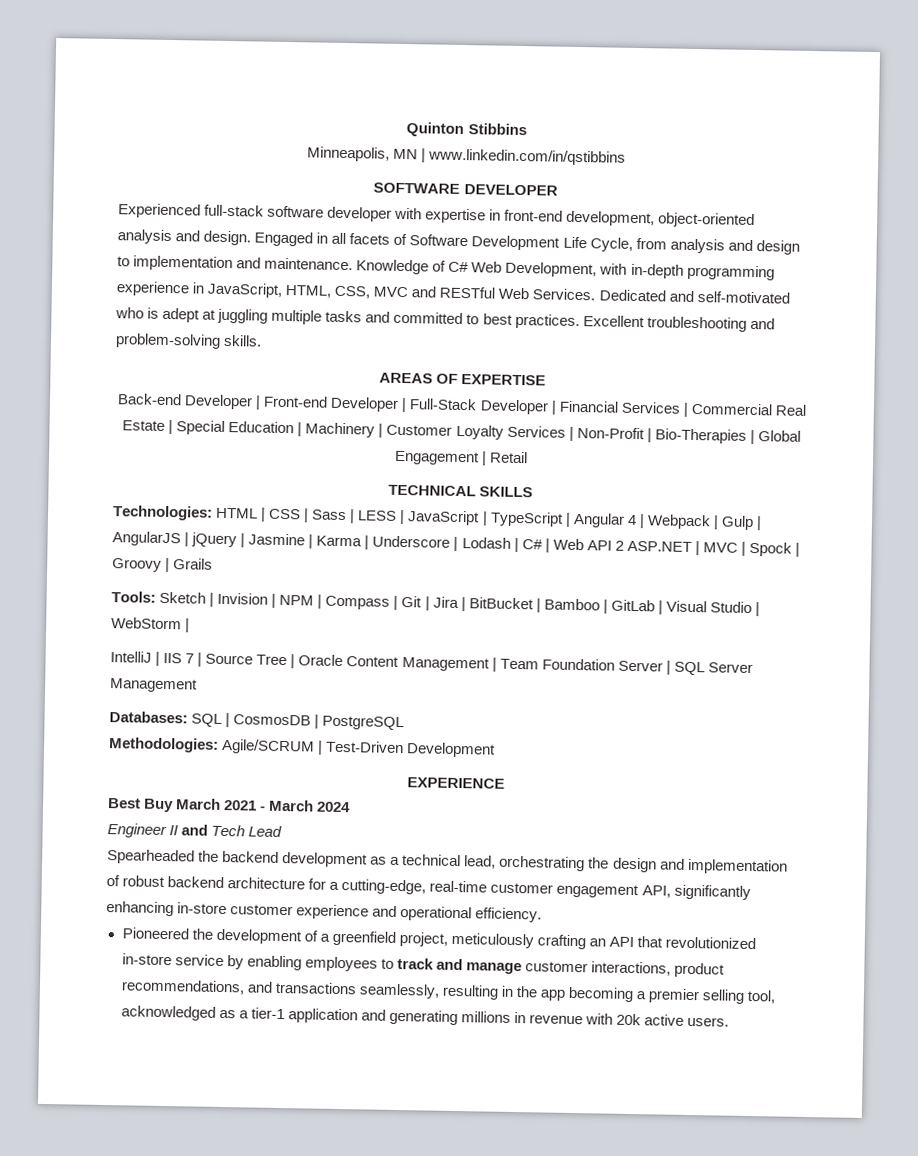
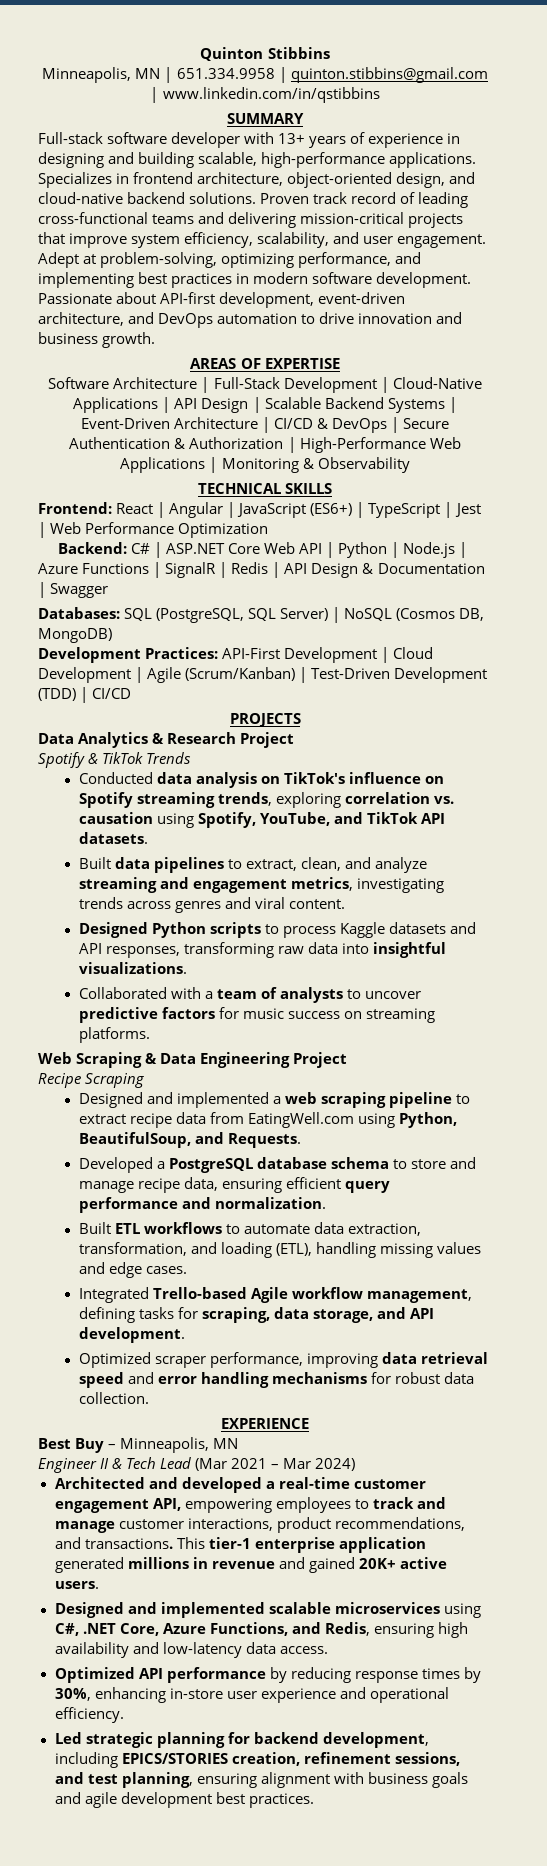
- Minneapolis, MN | www.linkedin.com/in/qstibbins
- SOFTWARE DEVELOPER
- Experienced full-stack software developer with expertise in front-end development, object-oriented analysis and design. Engaged in all facets of Software Development Life Cycle, from analysis and design to implementation and maintenance. Knowledge of C# Web Development, with in-depth programming experience in JavaScript, HTML, CSS, MVC and RESTful Web Services. Dedicated and self-motivated who is adept at juggling multiple tasks and committed to best practices. Excellent troubleshooting and problem-solving skills.
+ Minneapolis, MN | 651.334.9958 | quinton.stibbins@gmail.com | www.linkedin.com/in/qstibbins
+ SUMMARY
+ Full-stack software developer with 13+ years of experience in designing and building scalable, high-performance applications. Specializes in frontend architecture, object-oriented design, and cloud-native backend solutions. Proven track record of leading cross-functional teams and delivering mission-critical projects that improve system efficiency, scalability, and user engagement. Adept at problem-solving, optimizing performance, and implementing best practices in modern software development. Passionate about API-first development, event-driven architecture, and DevOps automation to drive innovation and business growth.
  AREAS OF EXPERTISE
- Back-end Developer | Front-end Developer | Full-Stack Developer | Financial Services | Commercial Real Estate | Special Education | Machinery | Customer Loyalty Services | Non-Profit | Bio-Therapies | Global Engagement | Retail
+ Software Architecture | Full-Stack Development | Cloud-Native Applications | API Design | Scalable Backend Systems | Event-Driven Architecture | CI/CD & DevOps | Secure Authentication & Authorization | High-Performance Web Applications | Monitoring & Observability
  TECHNICAL SKILLS
- Technologies: HTML | CSS | Sass | LESS | JavaScript | TypeScript | Angular 4 | Webpack | Gulp | AngularJS | jQuery | Jasmine | Karma | Underscore | Lodash | C# | Web API 2 ASP.NET | MVC | Spock | Groovy | Grails
- Tools: Sketch | Invision | NPM | Compass | Git | Jira | BitBucket | Bamboo | GitLab | Visual Studio | WebStorm |
- IntelliJ | IIS 7 | Source Tree | Oracle Content Management | Team Foundation Server | SQL Server Management
- Databases: SQL | CosmosDB | PostgreSQL
- Methodologies: Agile/SCRUM | Test-Driven Development
+ Frontend: React | Angular | JavaScript (ES6+) | TypeScript | Jest | Web Performance Optimization
+ Backend: C# | ASP.NET Core Web API | Python | Node.js | Azure Functions | SignalR | Redis | API Design & Documentation | Swagger
+ Databases: SQL (PostgreSQL, SQL Server) | NoSQL (Cosmos DB, MongoDB)
+ Development Practices: API-First Development | Cloud Development | Agile (Scrum/Kanban) | Test-Driven Development (TDD) | CI/CD
+ PROJECTS
+ Data Analytics & Research Project
+ Spotify & TikTok Trends
+ Conducted data analysis on TikTok's influence on Spotify streaming trends, exploring correlation vs. causation using Spotify, YouTube, and TikTok API datasets.
+ Built data pipelines to extract, clean, and analyze streaming and engagement metrics, investigating trends across genres and viral content.
+ Designed Python scripts to process Kaggle datasets and API responses, transforming raw data into insightful visualizations.
+ Collaborated with a team of analysts to uncover predictive factors for music success on streaming platforms.
+ Web Scraping & Data Engineering Project
+ Recipe Scraping
+ Designed and implemented a web scraping pipeline to extract recipe data from EatingWell.com using Python, BeautifulSoup, and Requests.
+ Developed a PostgreSQL database schema to store and manage recipe data, ensuring efficient query performance and normalization.
+ Built ETL workflows to automate data extraction, transformation, and loading (ETL), handling missing values and edge cases.
+ Integrated Trello-based Agile workflow management, defining tasks for scraping, data storage, and API development.
+ Optimized scraper performance, improving data retrieval speed and error handling mechanisms for robust data collection.
  EXPERIENCE
- Best Buy March 2021 - March 2024
+ Best Buy – Minneapolis, MN
- Engineer II and Tech Lead
- Spearheaded the backend development as a technical lead, orchestrating the design and implementation of robust backend architecture for a cutting-edge, real-time customer engagement API, significantly enhancing in-store customer experience and operational efficiency.
- Pioneered the development of a greenfield project, meticulously crafting an API that revolutionized in-store service by enabling employees to track and manage customer interactions, product recommendations, and transactions seamlessly, resulting in the app becoming a premier selling tool, acknowledged as a tier-1 application and generating millions in revenue with 20k active users.
+ Engineer II & Tech Lead (Mar 2021 – Mar 2024)
+ Architected and developed a real-time customer engagement API, empowering employees to track and manage customer interactions, product recommendations, and transactions. This tier-1 enterprise application generated millions in revenue and gained 20K+ active users.
+ Designed and implemented scalable microservices using C#, .NET Core, Azure Functions, and Redis, ensuring high availability and low-latency data access.
+ Optimized API performance by reducing response times by 30%, enhancing in-store user experience and operational efficiency.
+ Led strategic planning for backend development, including EPICS/STORIES creation, refinement sessions, and test planning, ensuring alignment with business goals and agile development best practices.

